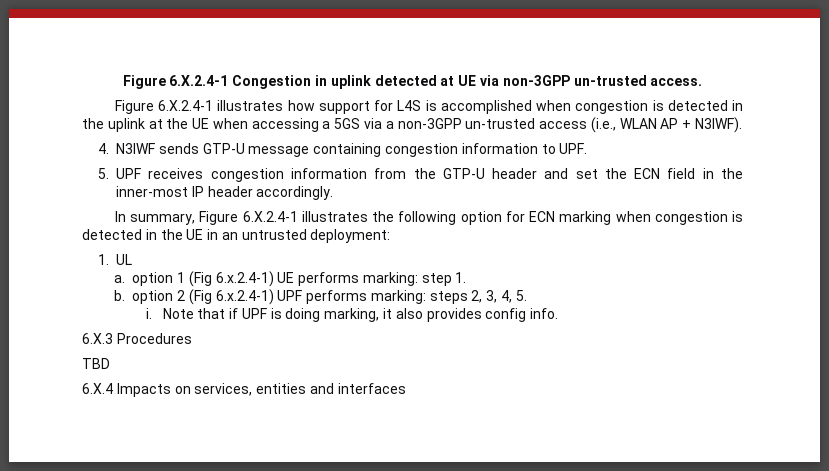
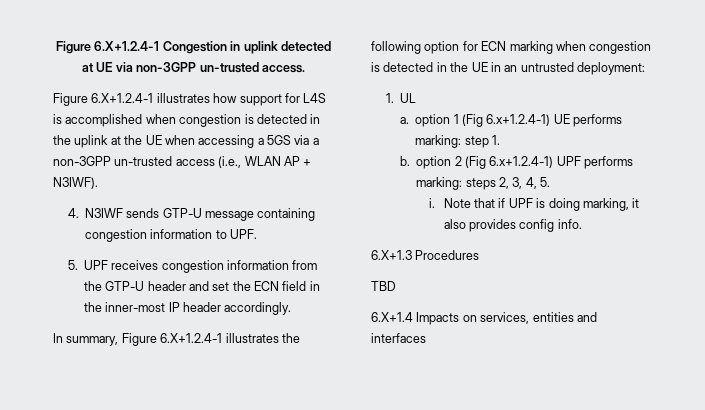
- Figure 6.X.2.4-1 Congestion in uplink detected at UE via non-3GPP un-trusted access.
+ Figure 6.X+1.2.4-1 Congestion in uplink detected at UE via non-3GPP un-trusted access.
- Figure 6.X.2.4-1 illustrates how support for L4S is accomplished when congestion is detected in the uplink at the UE when accessing a 5GS via a non-3GPP un-trusted access (i.e., WLAN AP + N3IWF).
+ Figure 6.X+1.2.4-1 illustrates how support for L4S is accomplished when congestion is detected in the uplink at the UE when accessing a 5GS via a non-3GPP un-trusted access (i.e., WLAN AP + N3IWF).
- In summary, Figure 6.X.2.4-1 illustrates the following option for ECN marking when congestion is detected in the UE in an untrusted deployment:
+ In summary, Figure 6.X+1.2.4-1 illustrates the following option for ECN marking when congestion is detected in the UE in an untrusted deployment:
- a. option 1 (Fig 6.x.2.4-1) UE performs marking: step 1.
+ a. option 1 (Fig 6.x+1.2.4-1) UE performs marking: step 1.
- b. option 2 (Fig 6.x.2.4-1) UPF performs marking: steps 2, 3, 4, 5.
+ b. option 2 (Fig 6.x+1.2.4-1) UPF performs marking: steps 2, 3, 4, 5.
- 6.X.3 Procedures
+ 6.X+1.3 Procedures
- 6.X.4 Impacts on services, entities and interfaces
+ 6.X+1.4 Impacts on services, entities and interfaces

